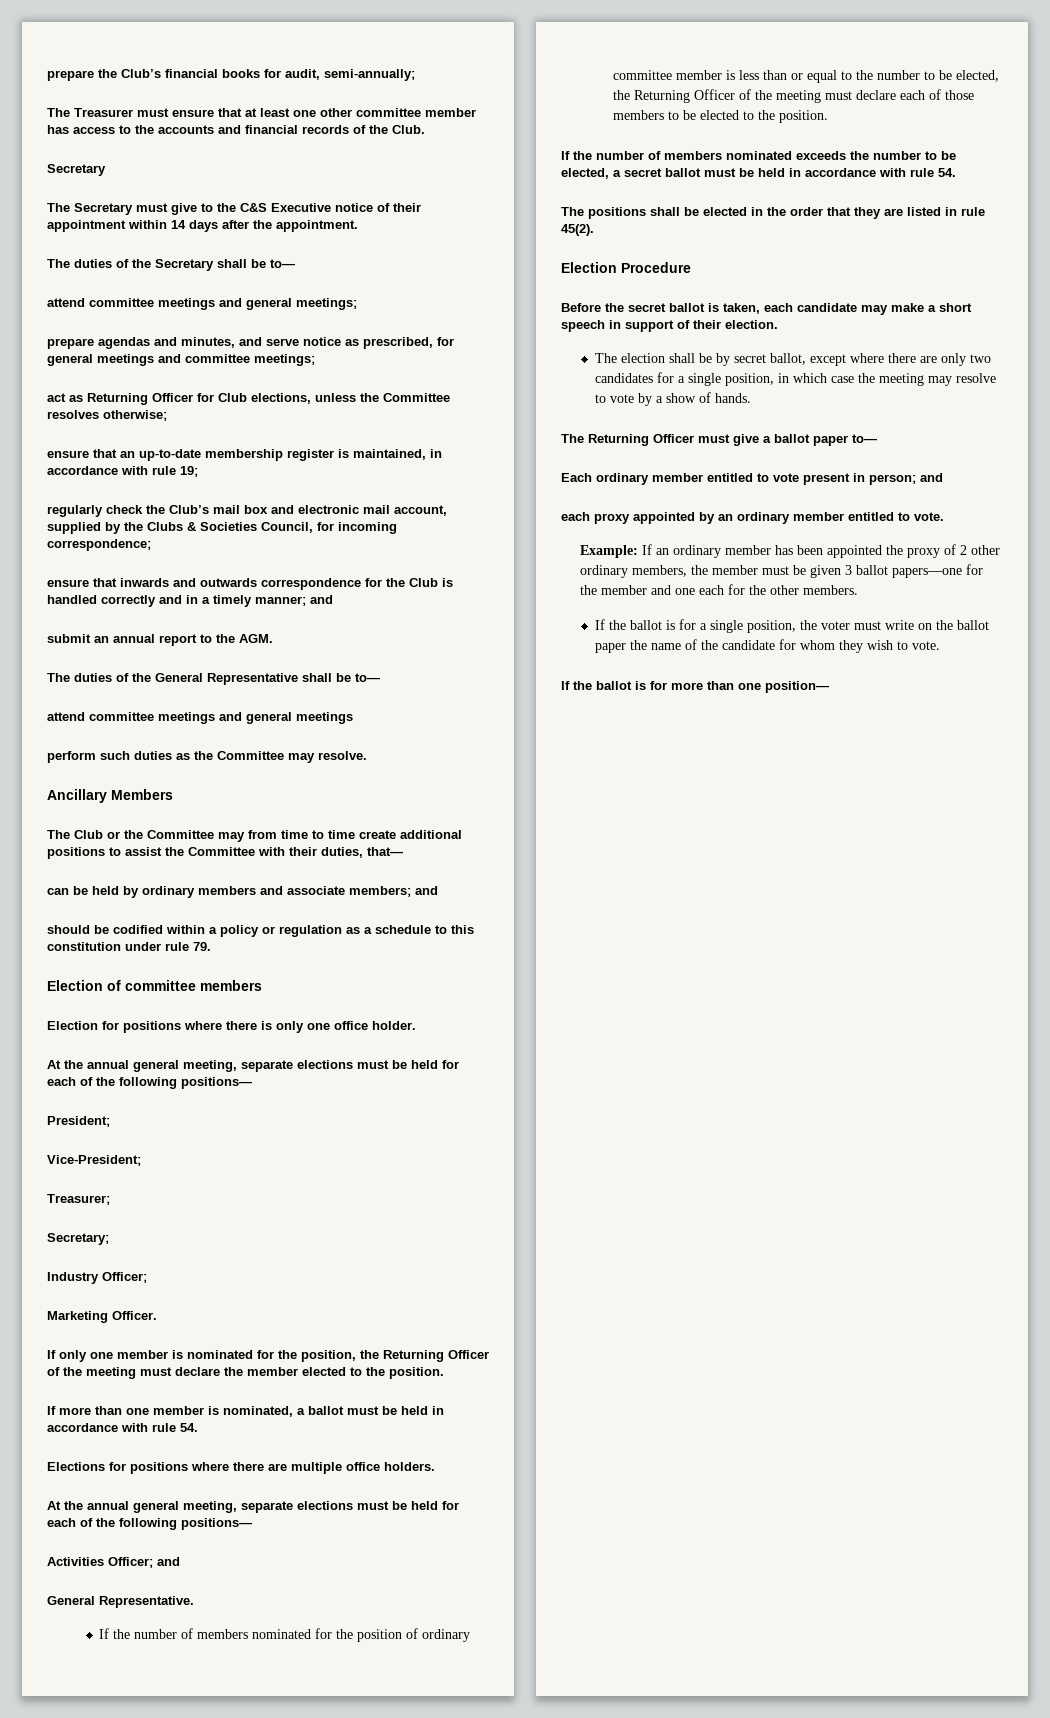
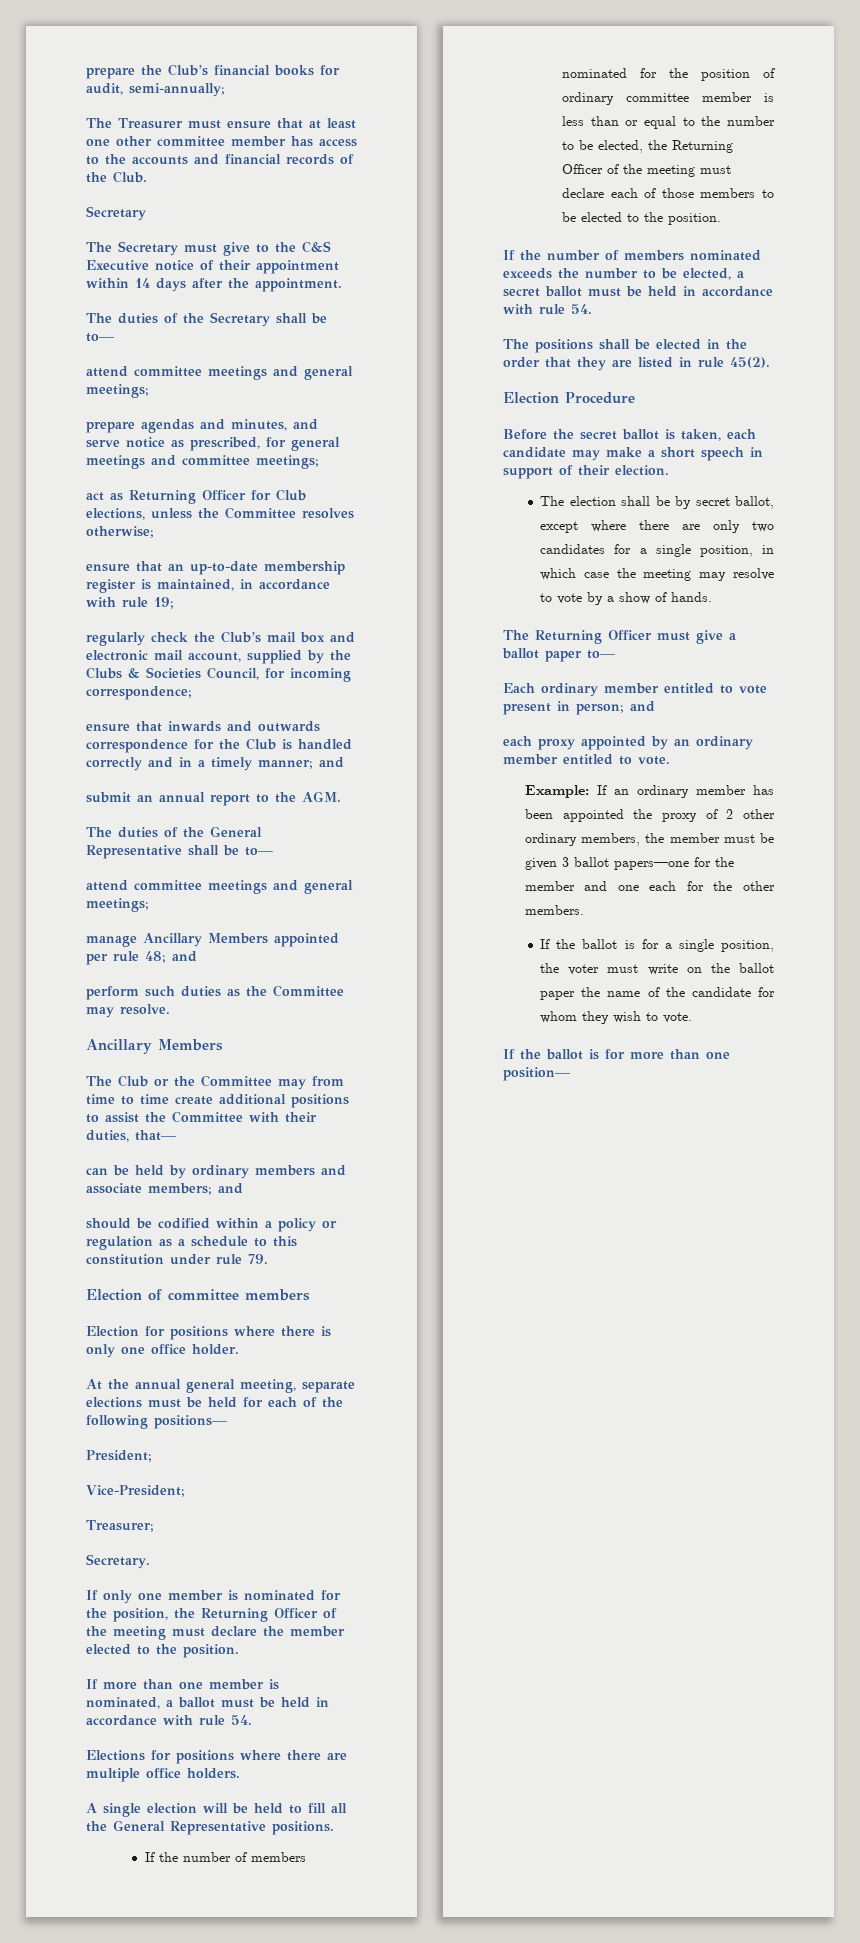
  The duties of the General Representative shall be to—
- attend committee meetings and general meetings
+ attend committee meetings and general meetings;
+ manage Ancillary Members appointed per rule 48; and
- Secretary;
- Industry Officer;
- Marketing Officer.
+ Secretary.
  Elections for positions where there are multiple office holders.
- At the annual general meeting, separate elections must be held for each of the following positions—
- Activities Officer; and
- General Representative.
+ A single election will be held to fill all the General Representative positions.

